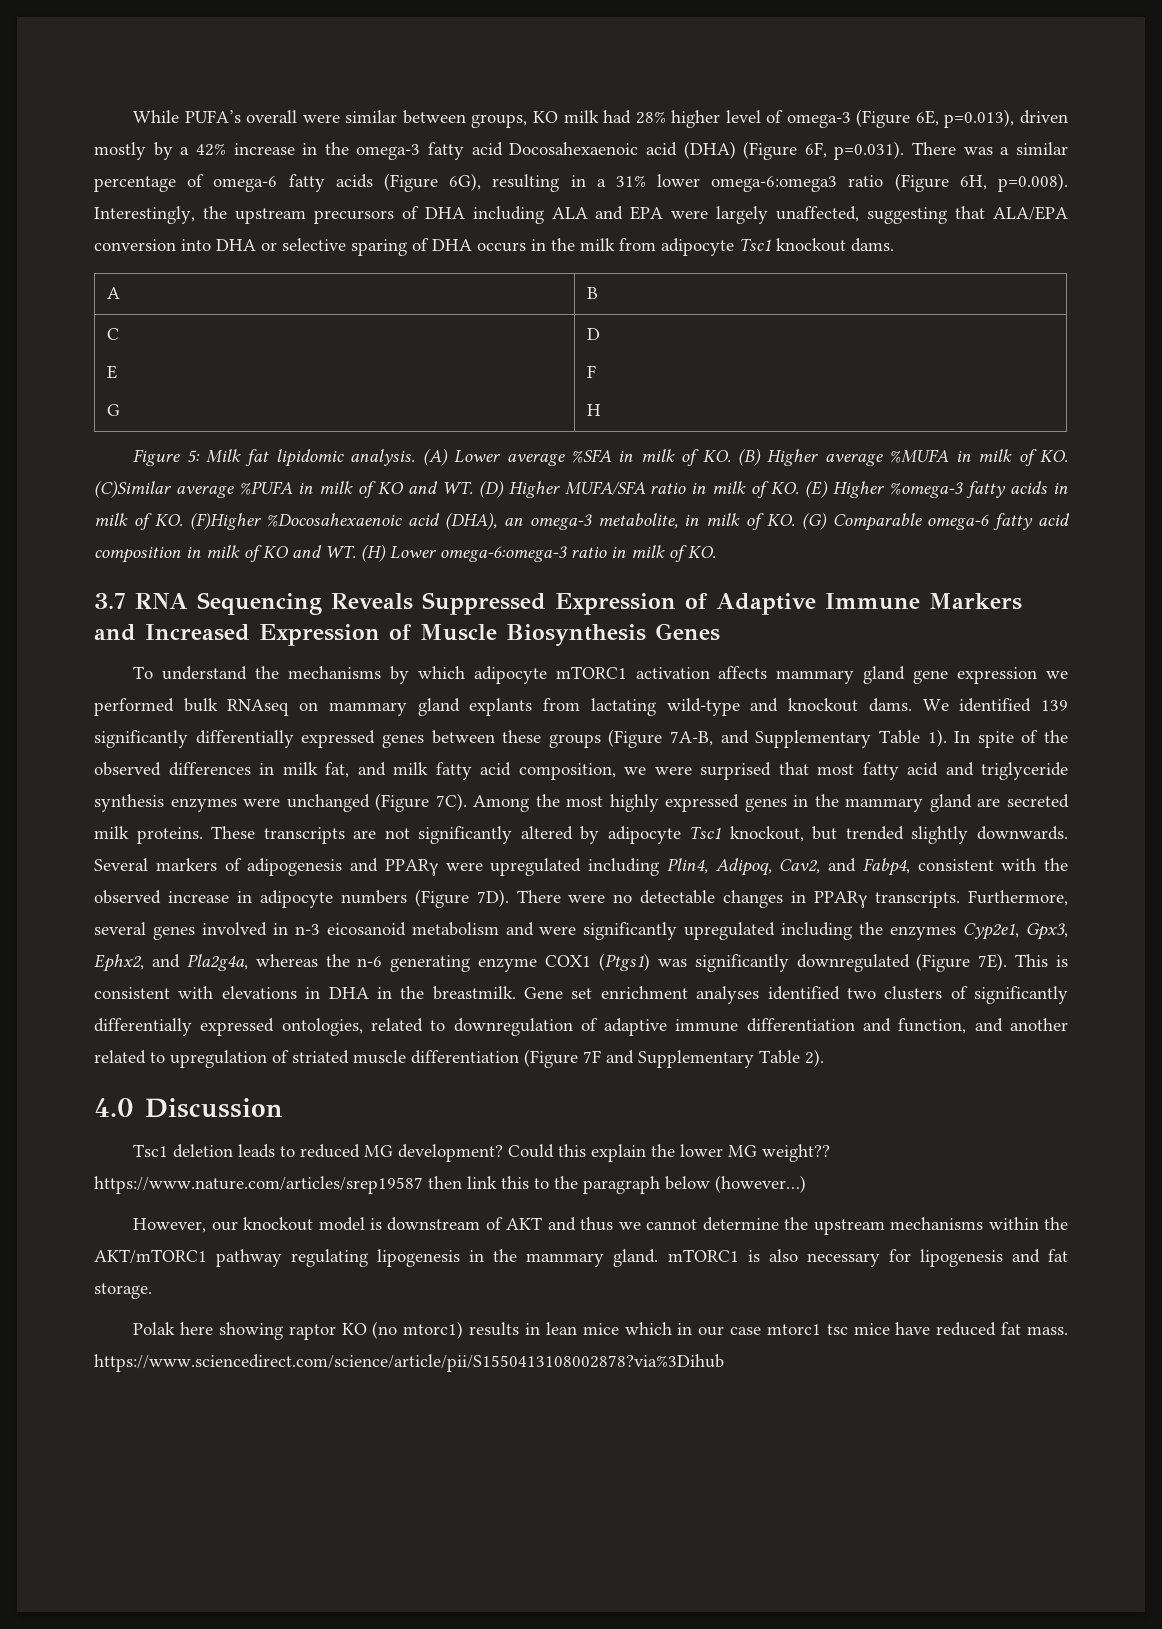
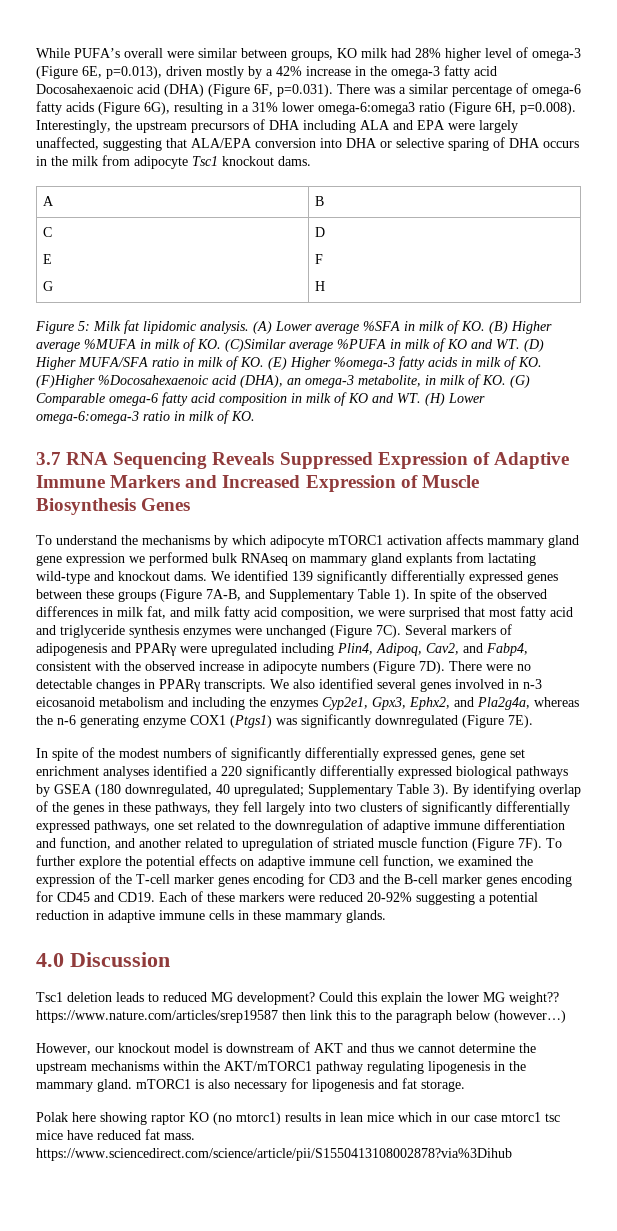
- Among the most highly expressed genes in the mammary gland are secreted milk proteins. These transcripts are not significantly altered by adipocyte Tsc1 knockout, but trended slightly downwards.
- Furthermore, several genes involved in n-3 eicosanoid metabolism and were significantly upregulated including the enzymes Cyp2e1, Gpx3, Ephx2, and Pla2g4a, whereas the n-6 generating enzyme COX1 (Ptgs1) was significantly downregulated (Figure 7E). This is consistent with elevations in DHA in the breastmilk. Gene set enrichment analyses identified two clusters of significantly differentially expressed ontologies, related to downregulation of adaptive immune differentiation and function, and another related to upregulation of striated muscle differentiation (Figure 7F and Supplementary Table 2).
+ We also identified several genes involved in n-3 eicosanoid metabolism and including the enzymes Cyp2e1, Gpx3, Ephx2, and Pla2g4a, whereas the n-6 generating enzyme COX1 (Ptgs1) was significantly downregulated (Figure 7E).
+ In spite of the modest numbers of significantly differentially expressed genes, gene set enrichment analyses identified a 220 significantly differentially expressed biological pathways by GSEA (180 downregulated, 40 upregulated; Supplementary Table 3). By identifying overlap of the genes in these pathways, they fell largely into two clusters of significantly differentially expressed pathways, one set related to the downregulation of adaptive immune differentiation and function, and another related to upregulation of striated muscle function (Figure 7F). To further explore the potential effects on adaptive immune cell function, we examined the expression of the T-cell marker genes encoding for CD3 and the B-cell marker genes encoding for CD45 and CD19. Each of these markers were reduced 20-92% suggesting a potential reduction in adaptive immune cells in these mammary glands.

